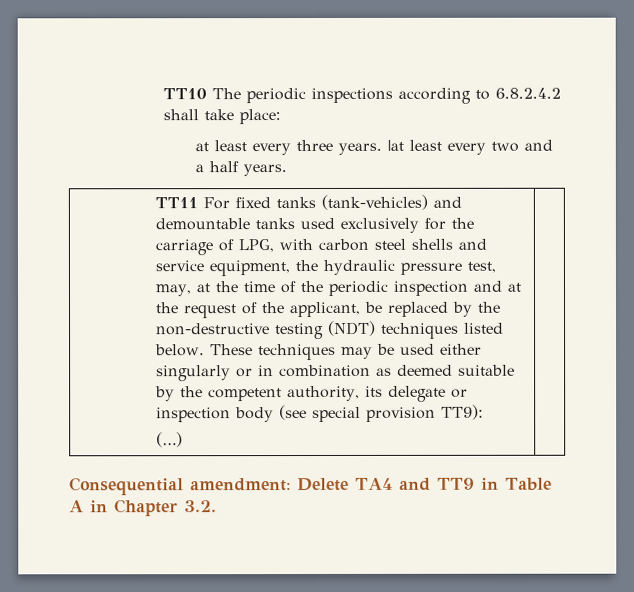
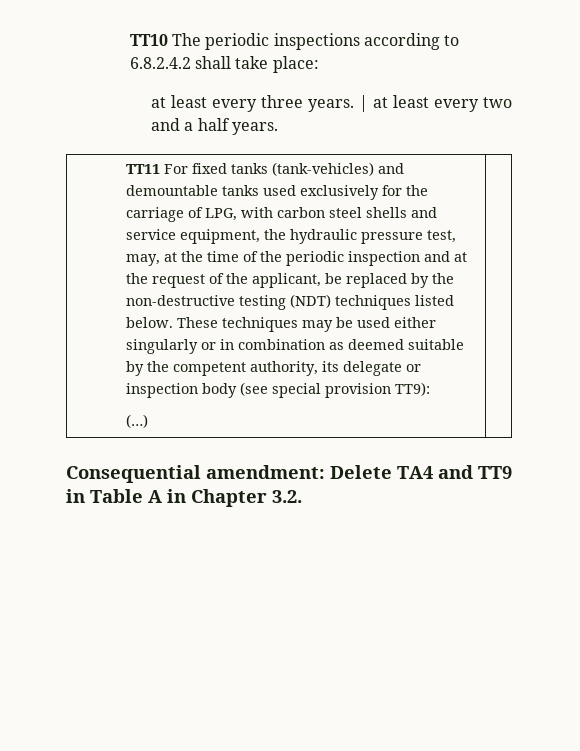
- |at least every two and a half years.
+ | at least every two and a half years.

